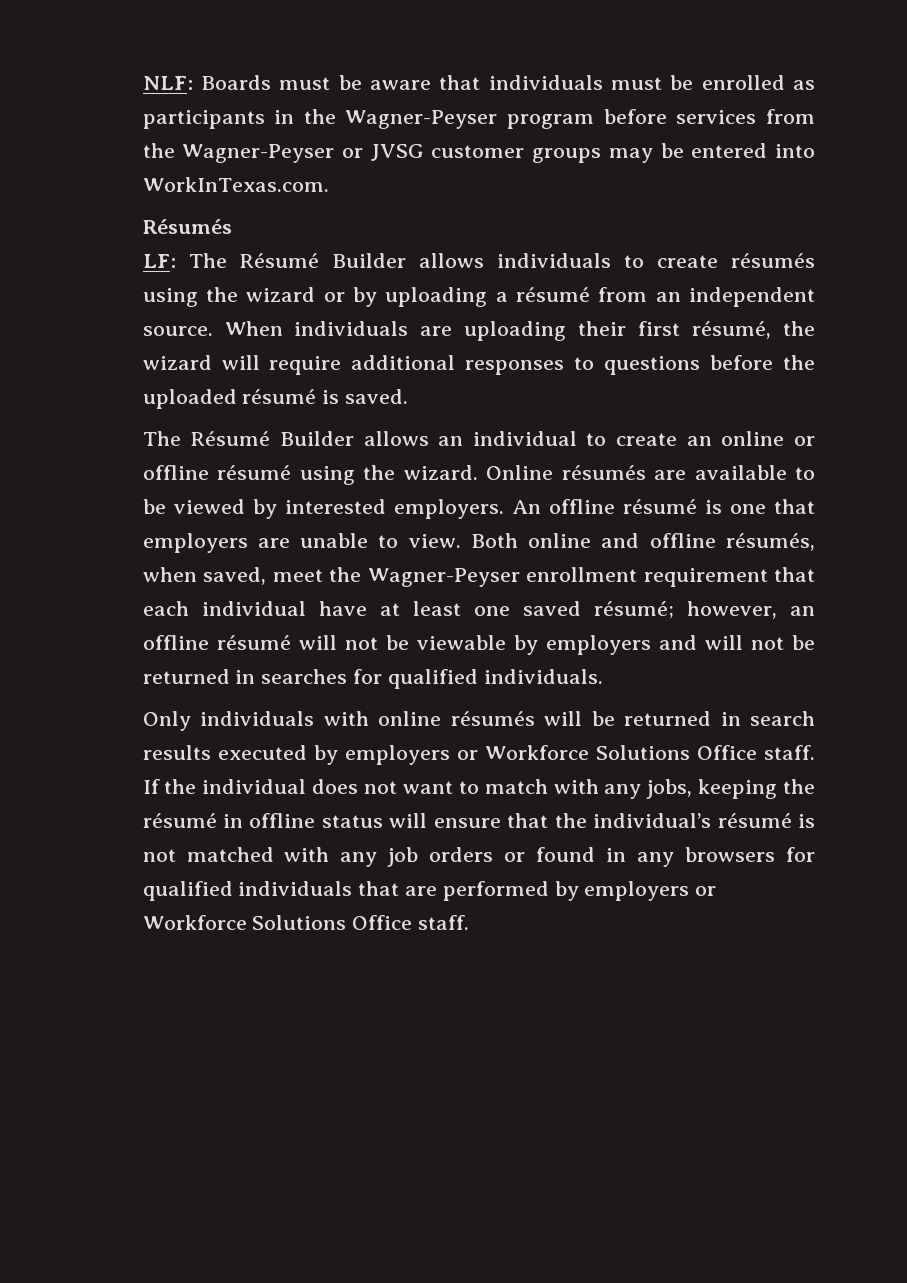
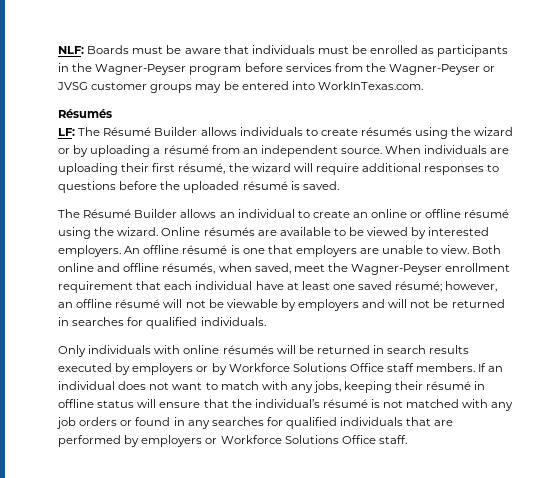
- Only individuals with online résumés will be returned in search results executed by employers or Workforce Solutions Office staff. If the individual does not want to match with any jobs, keeping the résumé in offline status will ensure that the individual’s résumé is not matched with any job orders or found in any browsers for qualified individuals that are performed by employers or Workforce Solutions Office staff.
+ Only individuals with online résumés will be returned in search results executed by employers or by Workforce Solutions Office staff members. If an individual does not want to match with any jobs, keeping their résumé in offline status will ensure that the individual’s résumé is not matched with any job orders or found in any searches for qualified individuals that are performed by employers or Workforce Solutions Office staff.

